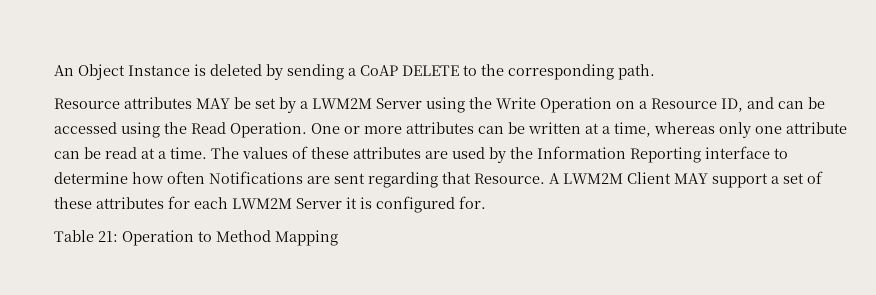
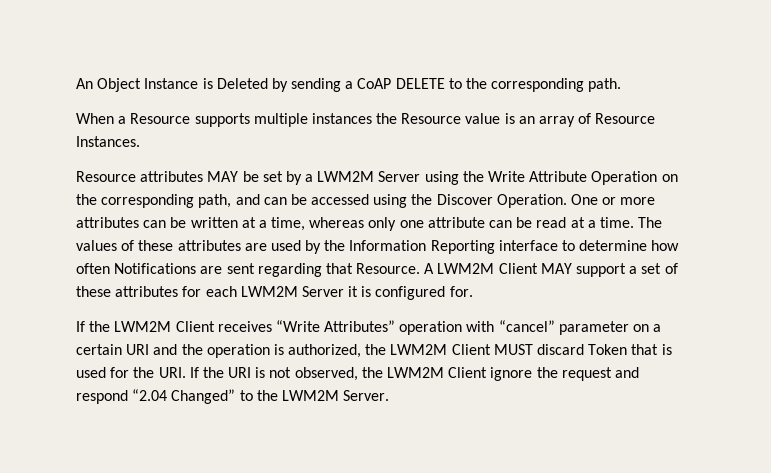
- An Object Instance is deleted by sending a CoAP DELETE to the corresponding path.
+ An Object Instance is Deleted by sending a CoAP DELETE to the corresponding path.
+ When a Resource supports multiple instances the Resource value is an array of Resource Instances.
- Resource attributes MAY be set by a LWM2M Server using the Write Operation on a Resource ID, and can be accessed using the Read Operation.
+ Resource attributes MAY be set by a LWM2M Server using the Write Attribute Operation on the corresponding path, and can be accessed using the Discover Operation.
- Table 21: Operation to Method Mapping
+ If the LWM2M Client receives “Write Attributes” operation with “cancel” parameter on a certain URI and the operation is authorized, the LWM2M Client MUST discard Token that is used for the URI. If the URI is not observed, the LWM2M Client ignore the request and respond “2.04 Changed” to the LWM2M Server.

